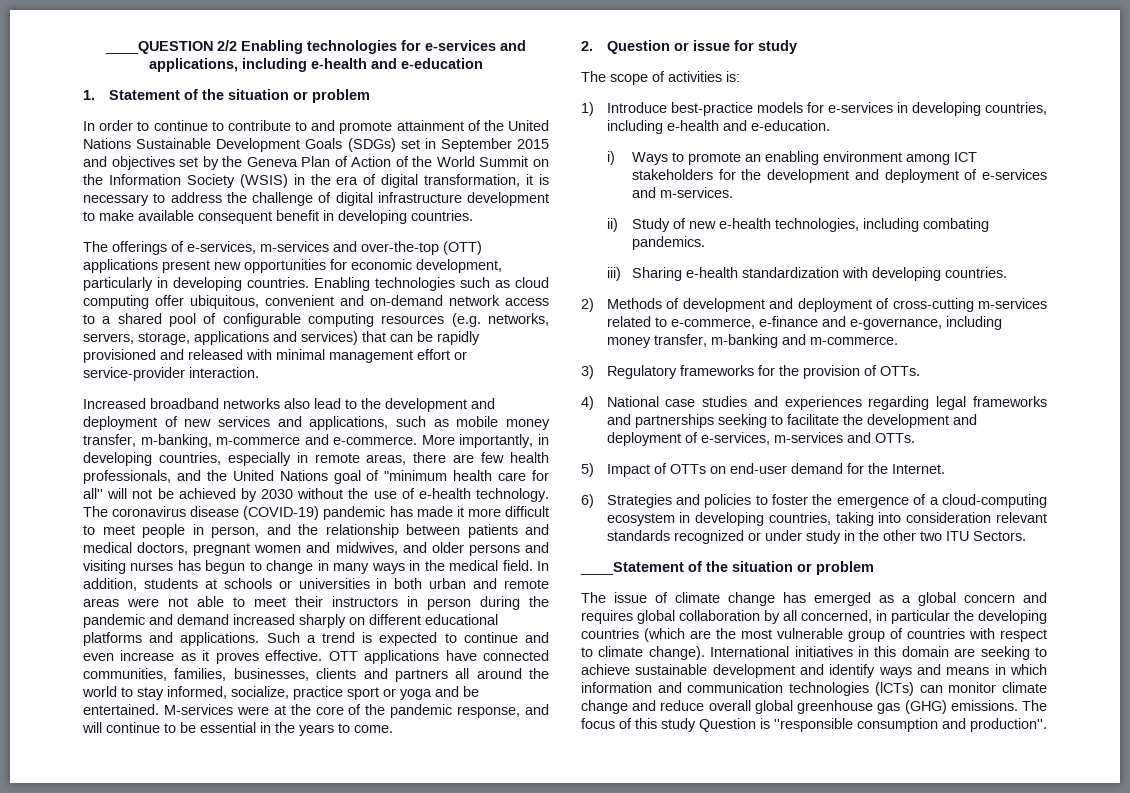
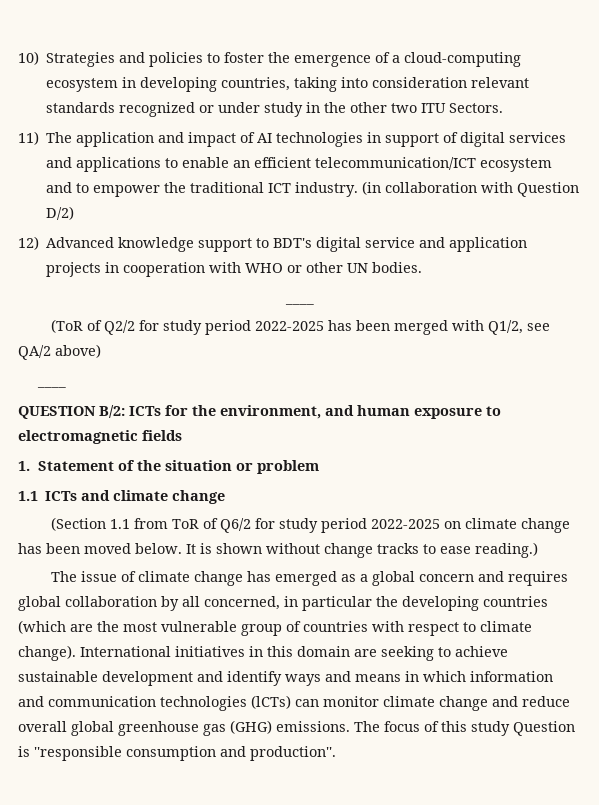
- ____QUESTION 2/2 Enabling technologies for e-services and applications, including e-health and e-education
- 1. Statement of the situation or problem
- In order to continue to contribute to and promote attainment of the United Nations Sustainable Development Goals (SDGs) set in September 2015 and objectives set by the Geneva Plan of Action of the World Summit on the Information Society (WSIS) in the era of digital transformation, it is necessary to address the challenge of digital infrastructure development to make available consequent benefit in developing countries.
- The offerings of e-services, m-services and over-the-top (OTT) applications present new opportunities for economic development, particularly in developing countries. Enabling technologies such as cloud computing offer ubiquitous, convenient and on-demand network access to a shared pool of configurable computing resources (e.g. networks, servers, storage, applications and services) that can be rapidly provisioned and released with minimal management effort or service-provider interaction.
- Increased broadband networks also lead to the development and deployment of new services and applications, such as mobile money transfer, m-banking, m-commerce and e-commerce. More importantly, in developing countries, especially in remote areas, there are few health professionals, and the United Nations goal of "minimum health care for all'' will not be achieved by 2030 without the use of e-health technology. The coronavirus disease (COVID-19) pandemic has made it more difficult to meet people in person, and the relationship between patients and medical doctors, pregnant women and midwives, and older persons and visiting nurses has begun to change in many ways in the medical field. In addition, students at schools or universities in both urban and remote areas were not able to meet their instructors in person during the pandemic and demand increased sharply on different educational platforms and applications. Such a trend is expected to continue and even increase as it proves effective. OTT applications have connected communities, families, businesses, clients and partners all around the world to stay informed, socialize, practice sport or yoga and be entertained. M-services were at the core of the pandemic response, and will continue to be essential in the years to come.
- 2. Question or issue for study
- The scope of activities is:
- 1) Introduce best-practice models for e-services in developing countries, including e-health and e-education.
- i) Ways to promote an enabling environment among ICT stakeholders for the development and deployment of e-services and m-services.
- ii) Study of new e-health technologies, including combating pandemics.
- iii) Sharing e-health standardization with developing countries.
- 2) Methods of development and deployment of cross-cutting m-services related to e-commerce, e-finance and e-governance, including money transfer, m-banking and m-commerce.
- 3) Regulatory frameworks for the provision of OTTs.
- 4) National case studies and experiences regarding legal frameworks and partnerships seeking to facilitate the development and deployment of e-services, m-services and OTTs.
- 5) Impact of OTTs on end-user demand for the Internet.
- 6) Strategies and policies to foster the emergence of a cloud-computing ecosystem in developing countries, taking into consideration relevant standards recognized or under study in the other two ITU Sectors.
+ 10) Strategies and policies to foster the emergence of a cloud-computing ecosystem in developing countries, taking into consideration relevant standards recognized or under study in the other two ITU Sectors.
- ____Statement of the situation or problem
+ 11) The application and impact of AI technologies in support of digital services and applications to enable an efficient telecommunication/ICT ecosystem and to empower the traditional ICT industry. (in collaboration with Question D/2)
+ 12) Advanced knowledge support to BDT's digital service and application projects in cooperation with WHO or other UN bodies.
+ ____
+ (ToR of Q2/2 for study period 2022-2025 has been merged with Q1/2, see QA/2 above)
+ ____
+ QUESTION B/2: ICTs for the environment, and human exposure to electromagnetic fields
+ 1. Statement of the situation or problem
+ 1.1 ICTs and climate change
+ (Section 1.1 from ToR of Q6/2 for study period 2022-2025 on climate change has been moved below. It is shown without change tracks to ease reading.)

